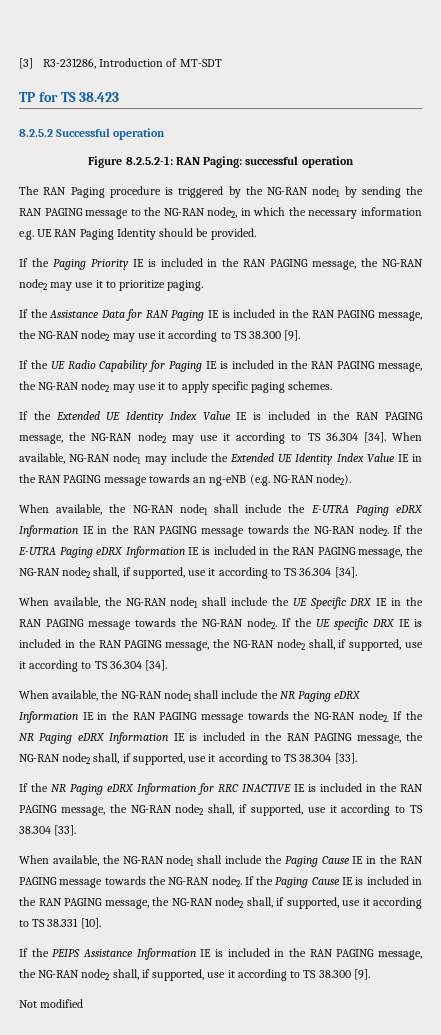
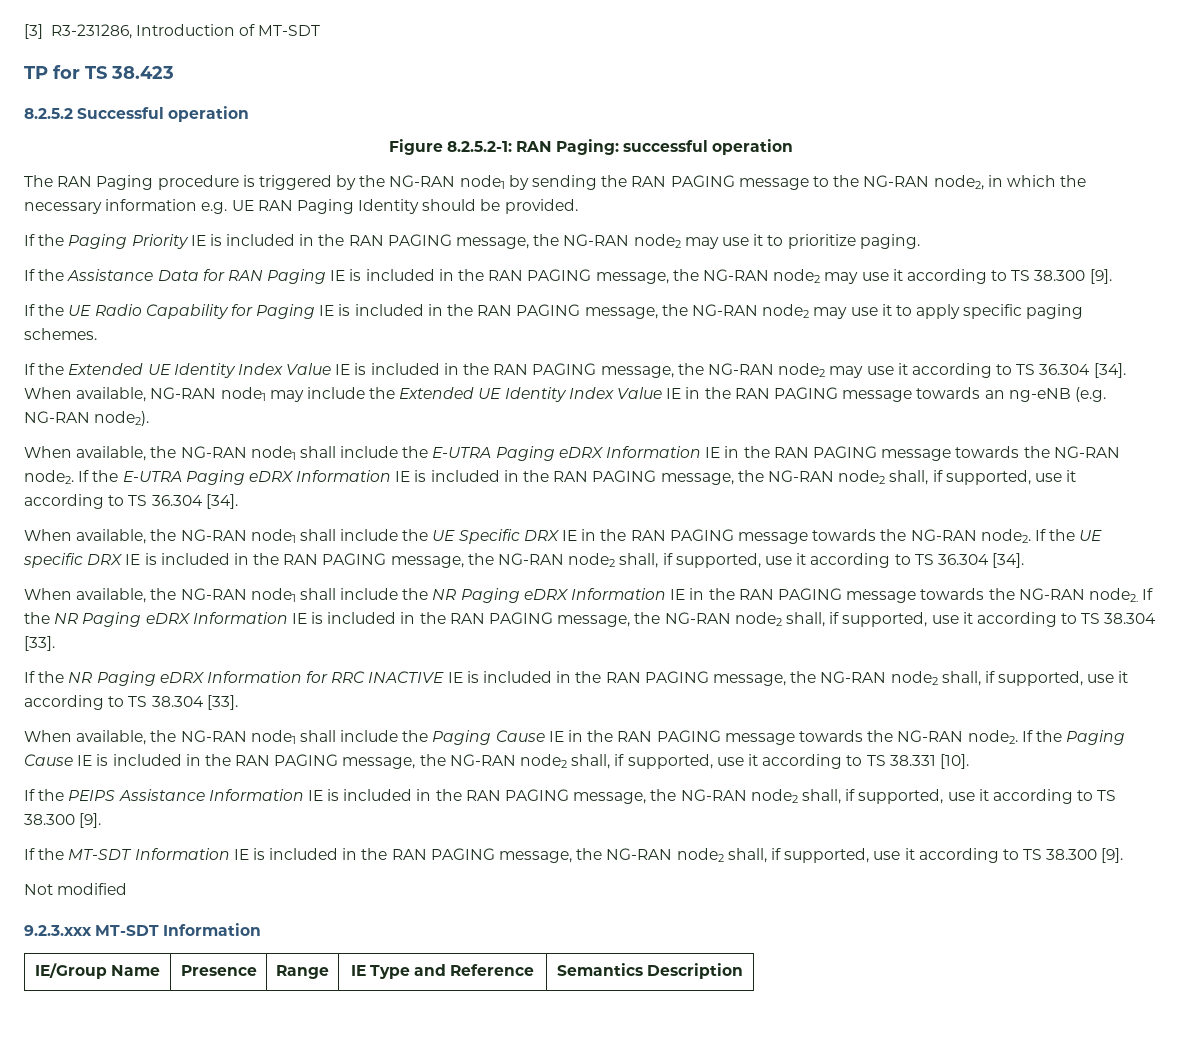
+ If the MT-SDT Information IE is included in the RAN PAGING message, the NG-RAN node2 shall, if supported, use it according to TS 38.300 [9].
  Not modified
+ 9.2.3.xxx MT-SDT Information
+ IE/Group Name | Presence | Range | IE Type and Reference | Semantics Description

